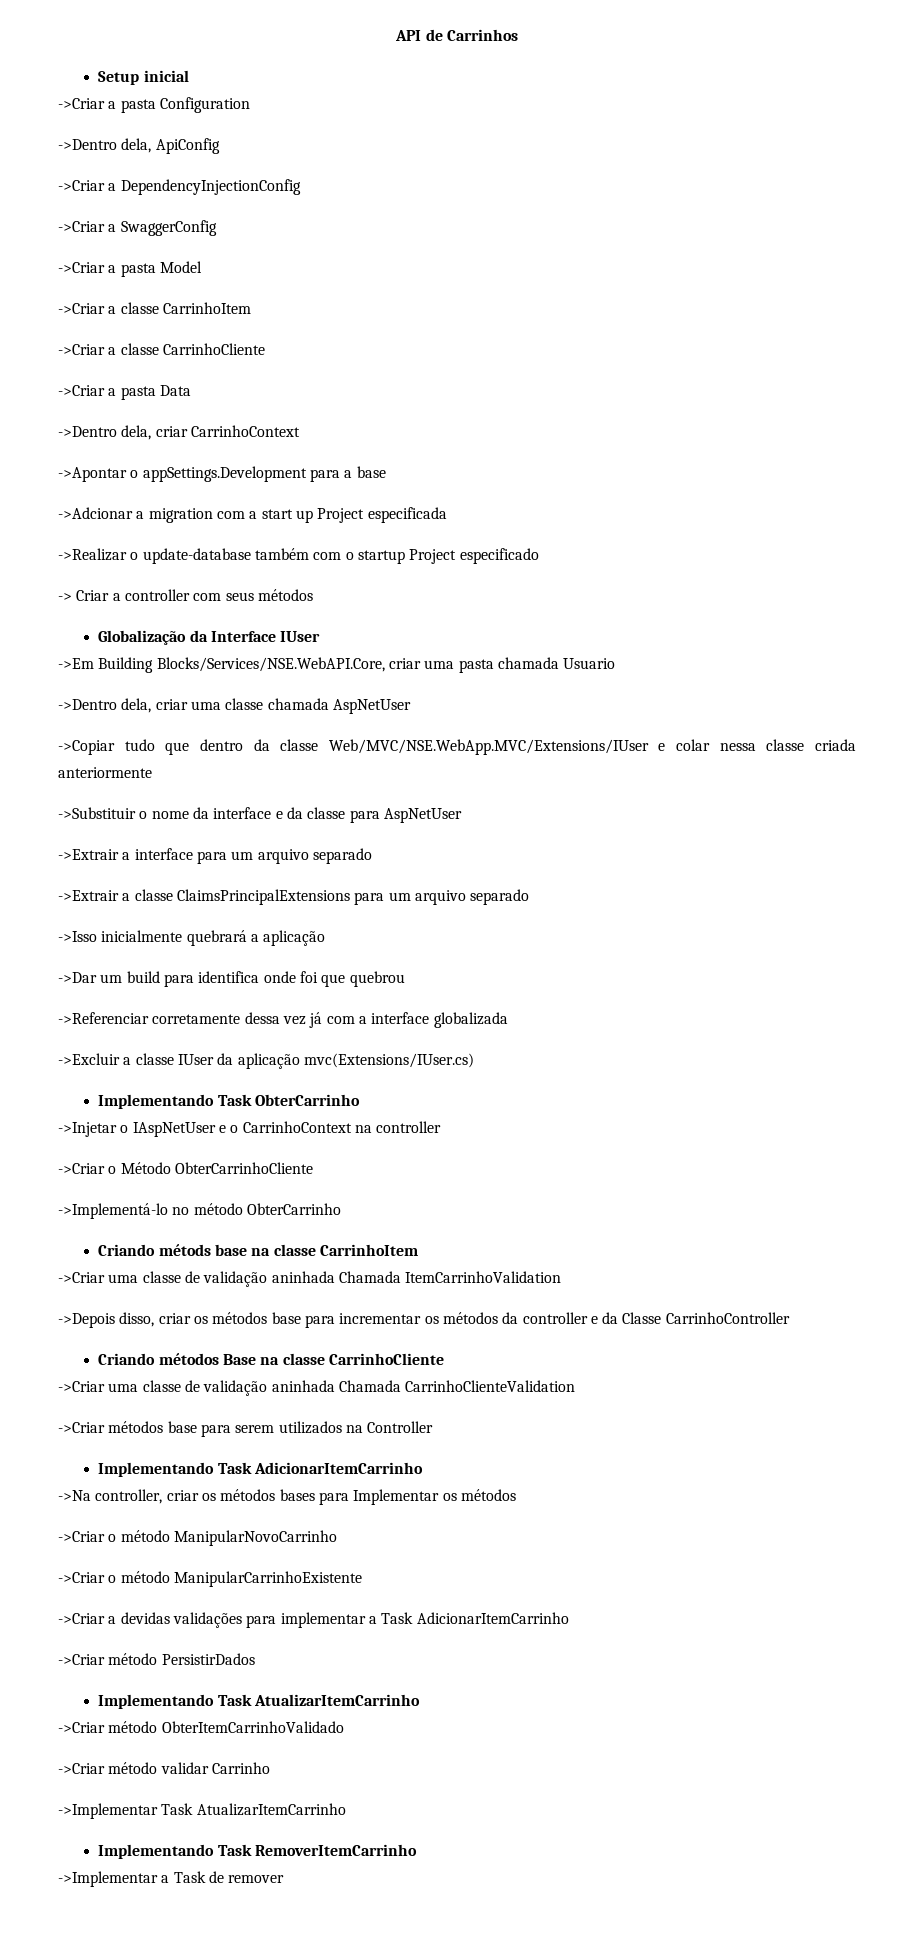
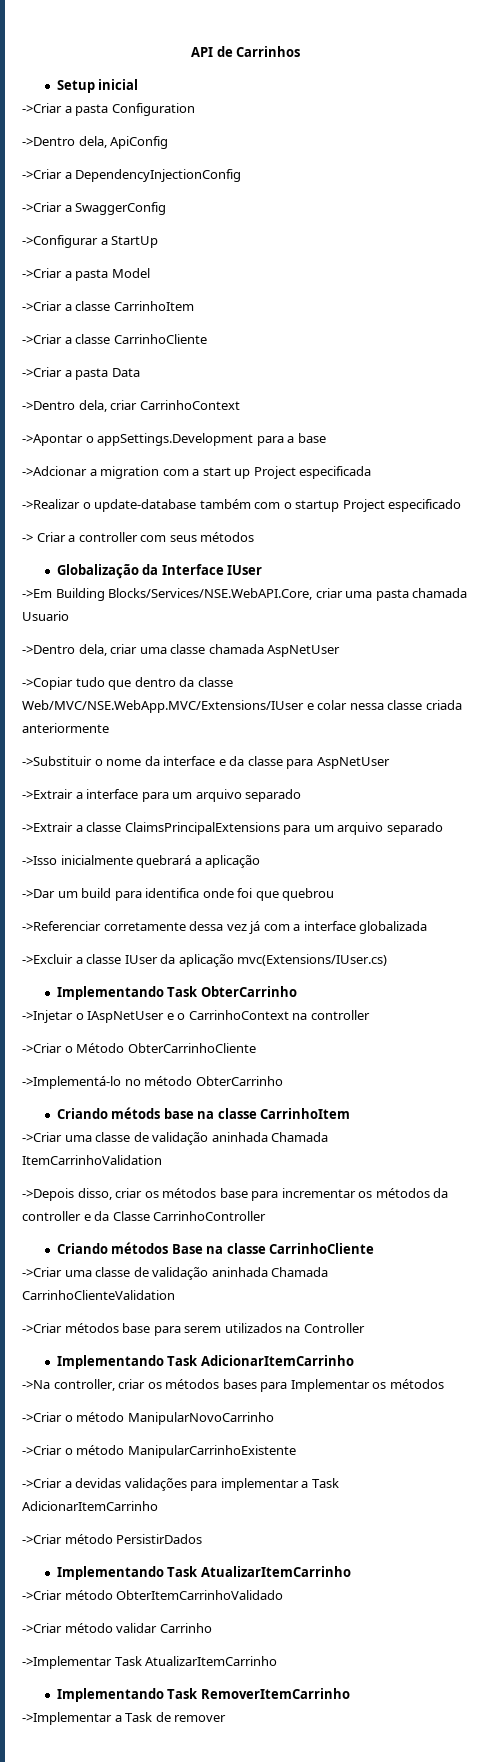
+ ->Configurar a StartUp

